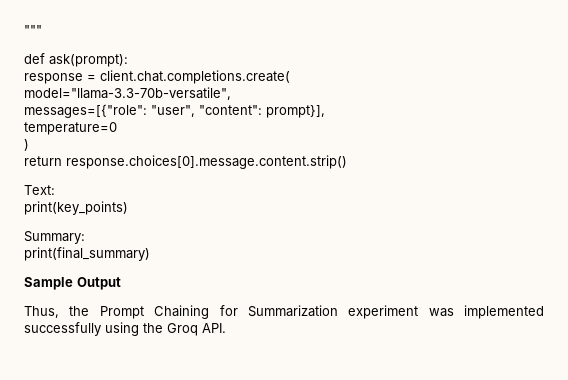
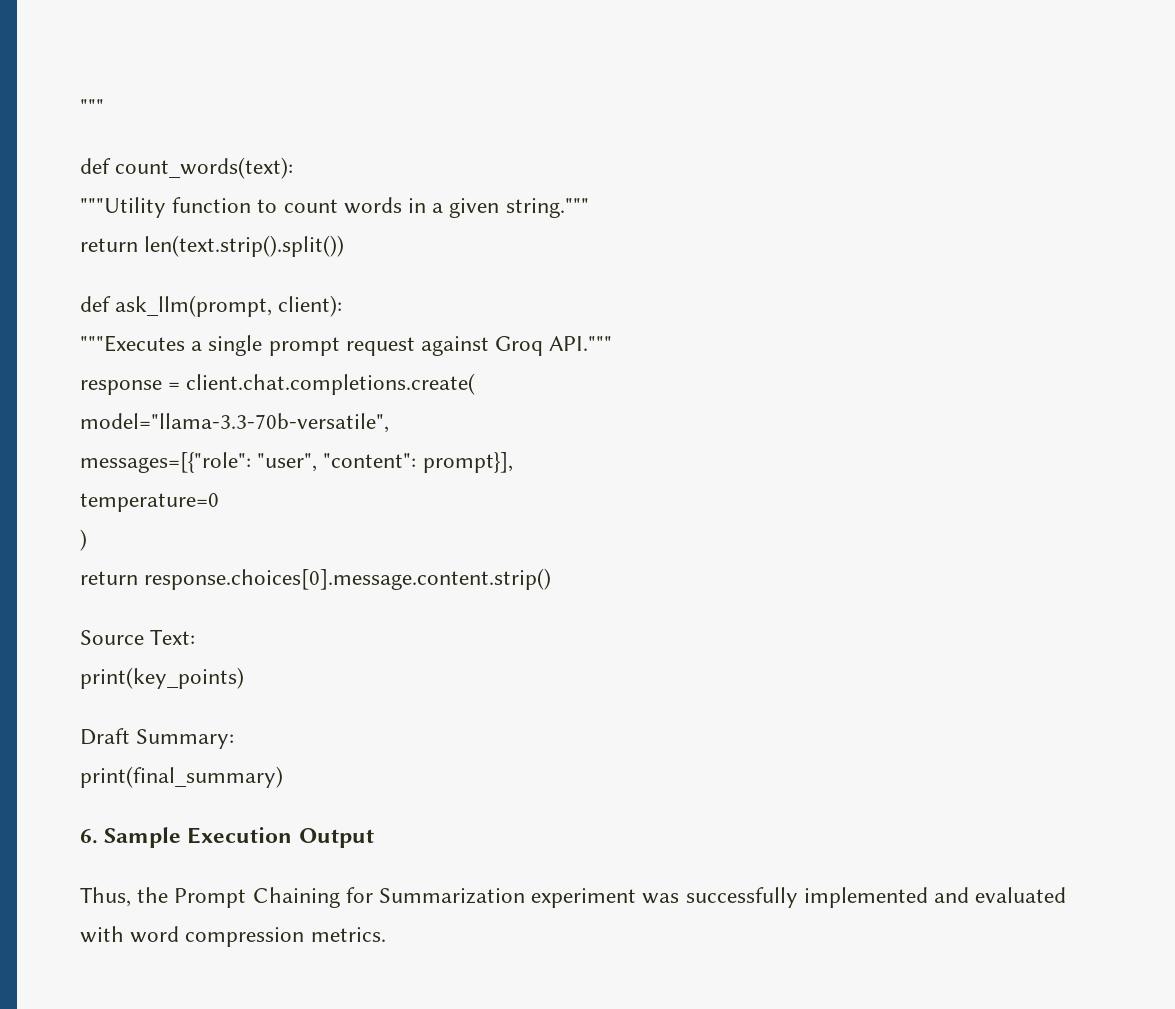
- def ask(prompt):
+ def count_words(text):
+ """Utility function to count words in a given string."""
+ return len(text.strip().split())
+ def ask_llm(prompt, client):
+ """Executes a single prompt request against Groq API."""
- Text:
+ Source Text:
- Summary:
+ Draft Summary:
- Sample Output
+ 6. Sample Execution Output
- Thus, the Prompt Chaining for Summarization experiment was implemented successfully using the Groq API.
+ Thus, the Prompt Chaining for Summarization experiment was successfully implemented and evaluated with word compression metrics.

